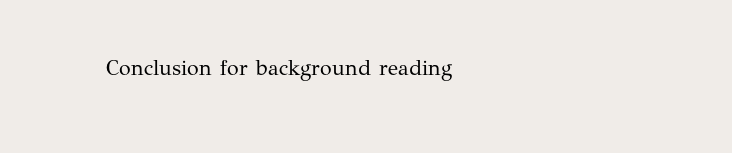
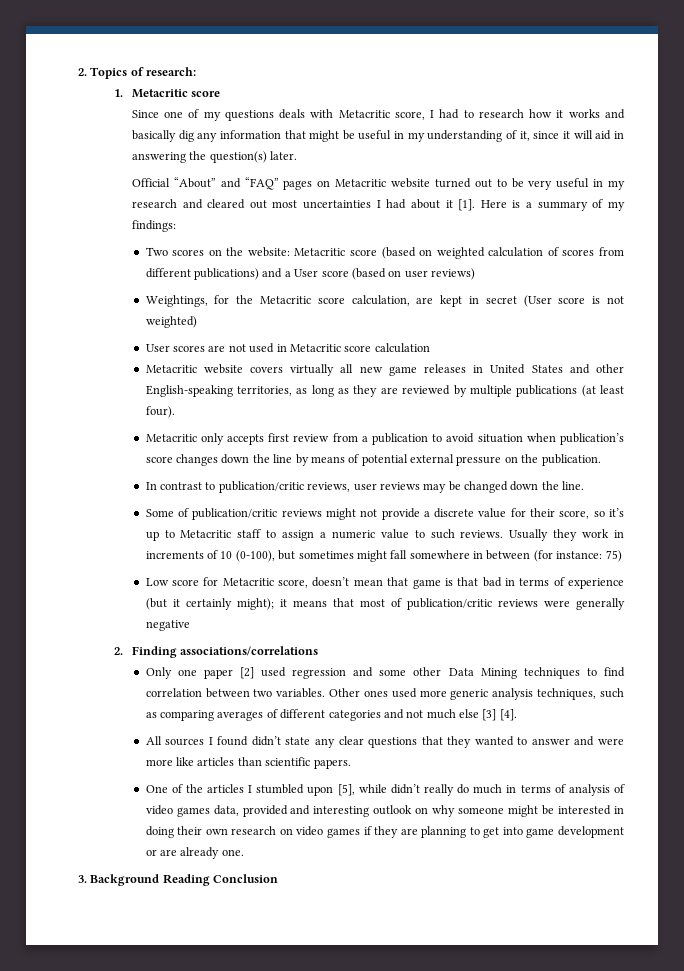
- Conclusion for background reading
+ 2. Topics of research:
+ 1. Metacritic score
+ Since one of my questions deals with Metacritic score, I had to research how it works and basically dig any information that might be useful in my understanding of it, since it will aid in answering the question(s) later.
+ Official “About” and “FAQ” pages on Metacritic website turned out to be very useful in my research and cleared out most uncertainties I had about it [1]. Here is a summary of my findings:
+ Two scores on the website: Metacritic score (based on weighted calculation of scores from different publications) and a User score (based on user reviews)
+ Weightings, for the Metacritic score calculation, are kept in secret (User score is not weighted)
+ User scores are not used in Metacritic score calculation
+ Metacritic website covers virtually all new game releases in United States and other English-speaking territories, as long as they are reviewed by multiple publications (at least four).
+ Metacritic only accepts first review from a publication to avoid situation when publication’s score changes down the line by means of potential external pressure on the publication.
+ In contrast to publication/critic reviews, user reviews may be changed down the line.
+ Some of publication/critic reviews might not provide a discrete value for their score, so it’s up to Metacritic staff to assign a numeric value to such reviews. Usually they work in increments of 10 (0-100), but sometimes might fall somewhere in between (for instance: 75)
+ Low score for Metacritic score, doesn’t mean that game is that bad in terms of experience (but it certainly might); it means that most of publication/critic reviews were generally negative
+ 2. Finding associations/correlations
+ Only one paper [2] used regression and some other Data Mining techniques to find correlation between two variables. Other ones used more generic analysis techniques, such as comparing averages of different categories and not much else [3] [4].
+ All sources I found didn’t state any clear questions that they wanted to answer and were more like articles than scientific papers.
+ One of the articles I stumbled upon [5], while didn’t really do much in terms of analysis of video games data, provided and interesting outlook on why someone might be interested in doing their own research on video games if they are planning to get into game development or are already one.
+ 3. Background Reading Conclusion

